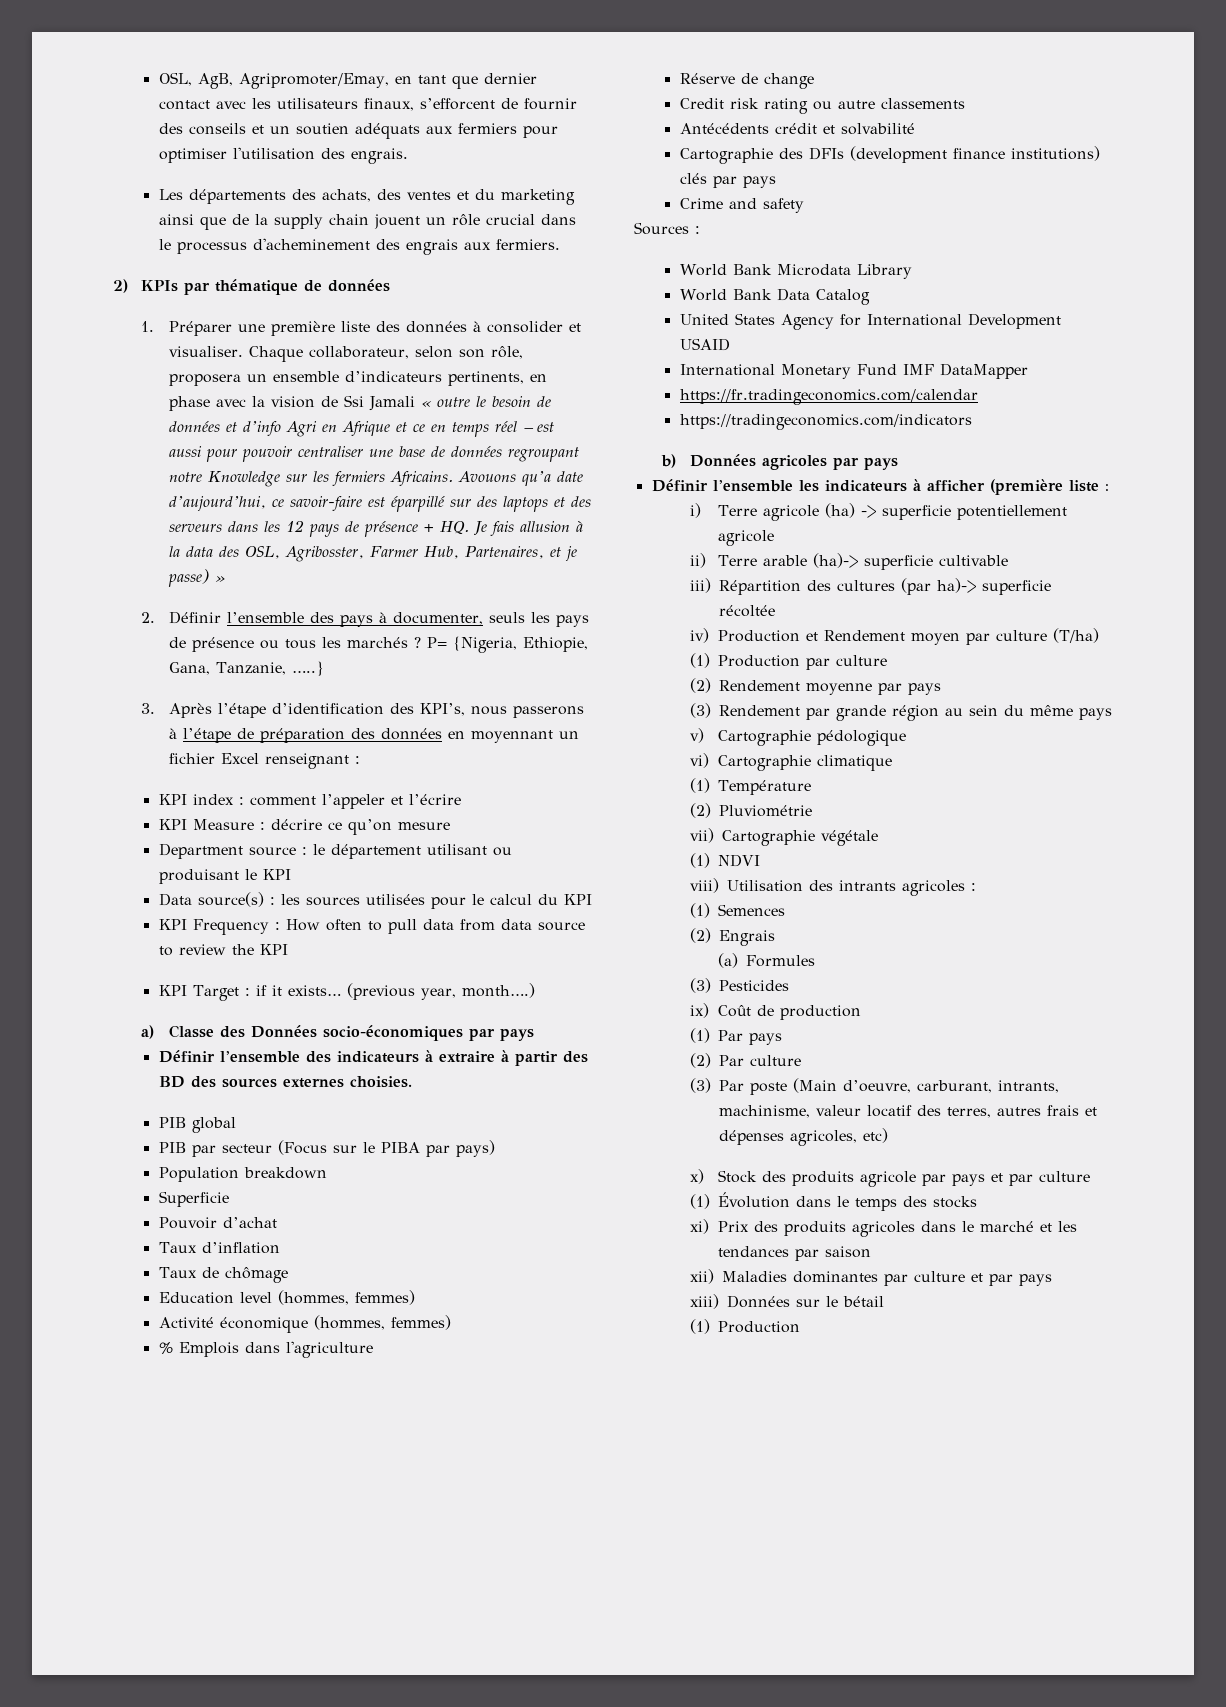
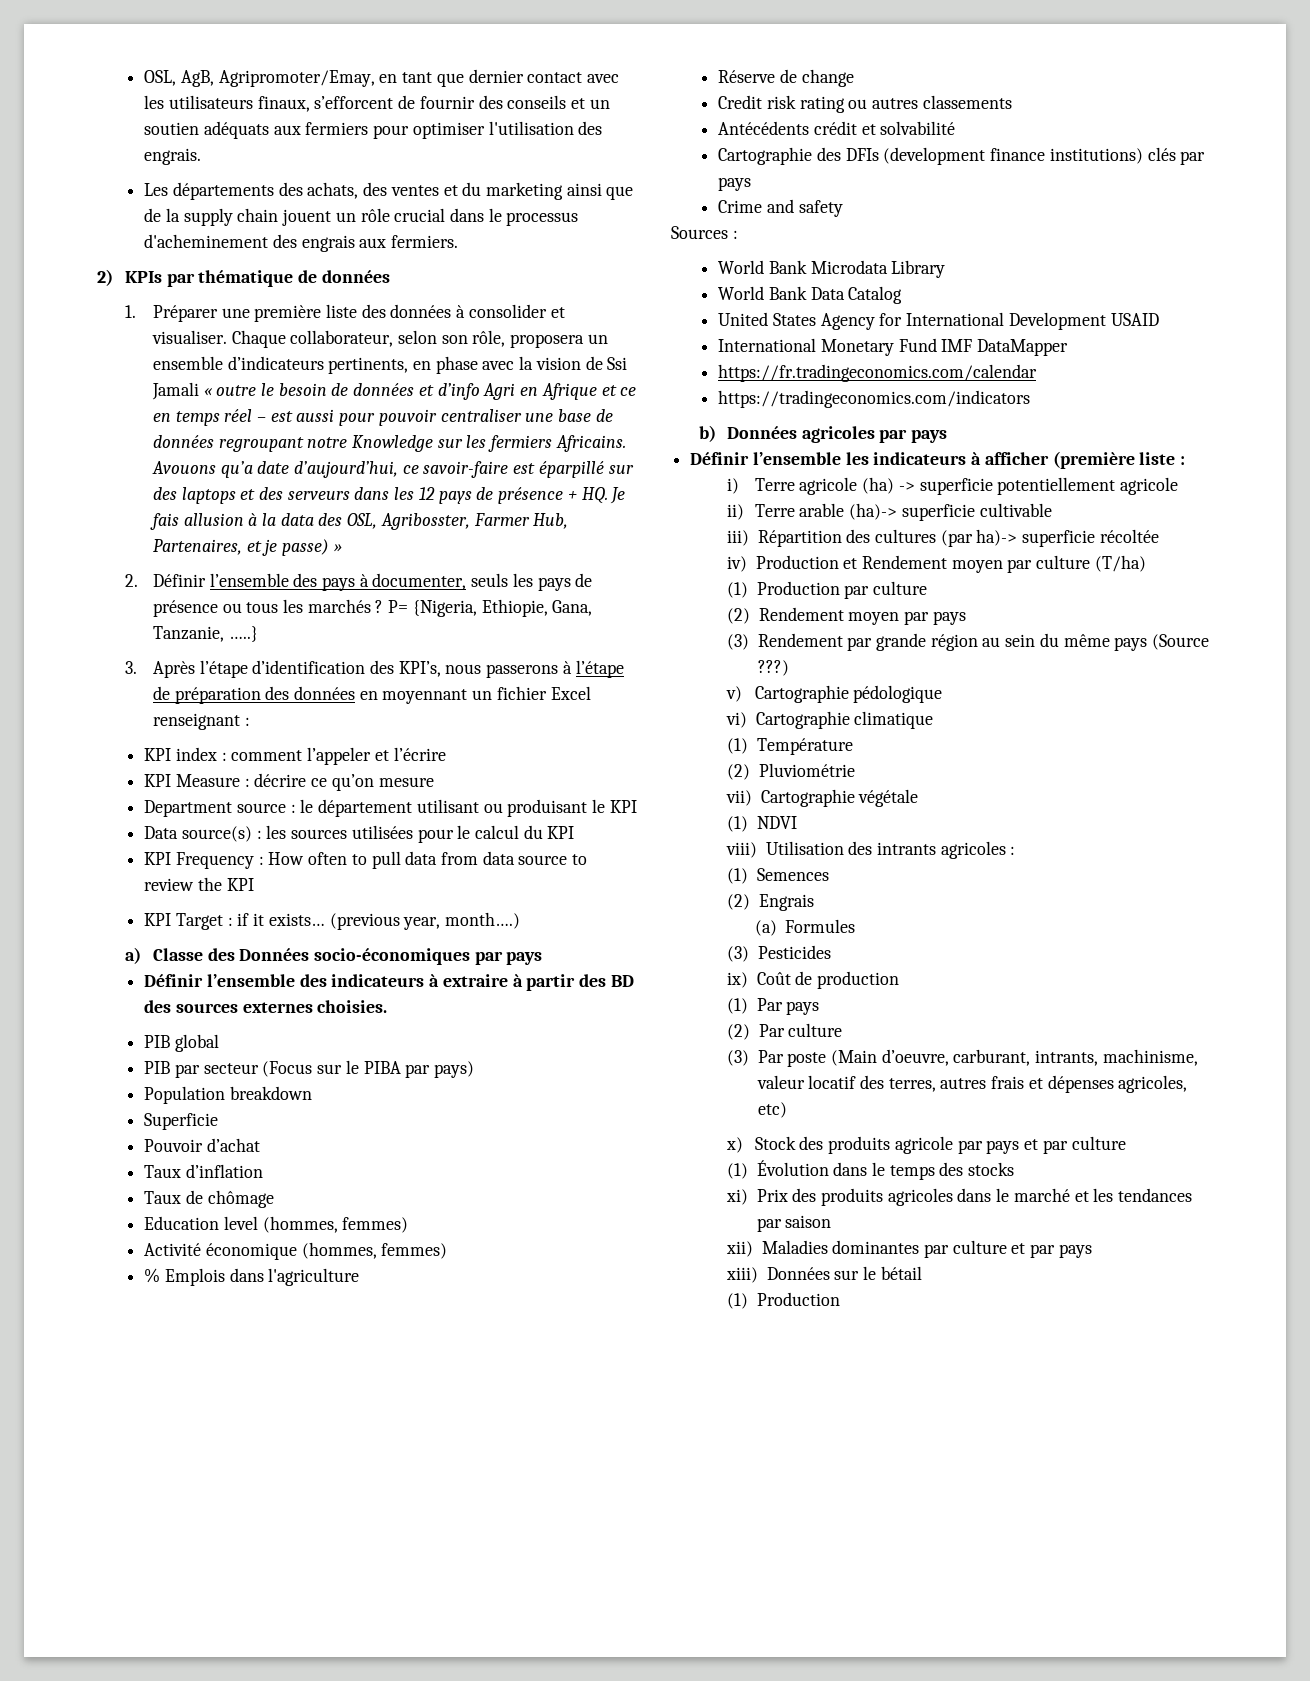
- Credit risk rating ou autre classements
+ Credit risk rating ou autres classements
- (2) Rendement moyenne par pays
+ (2) Rendement moyen par pays
- (3) Rendement par grande région au sein du même pays
+ (3) Rendement par grande région au sein du même pays (Source ???)

